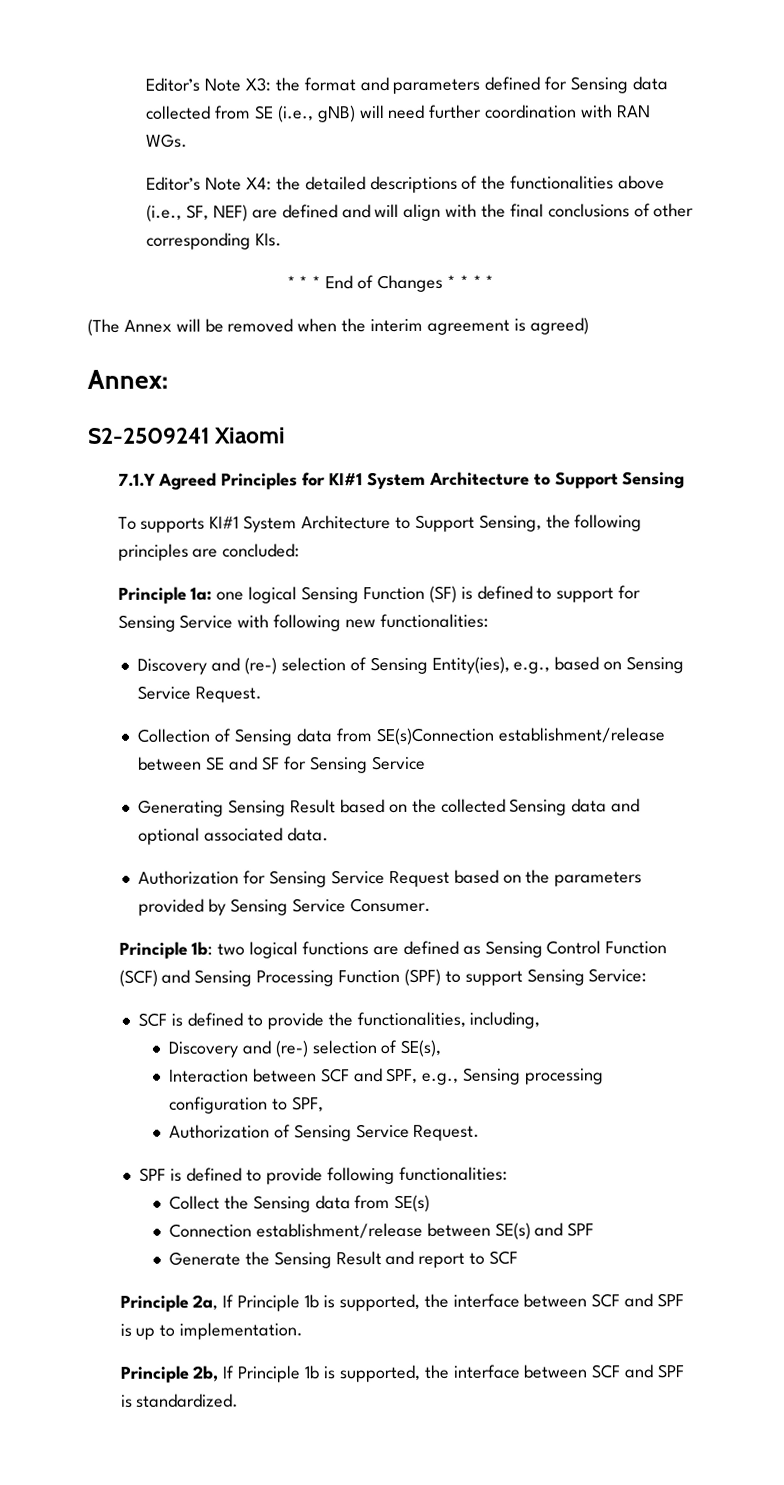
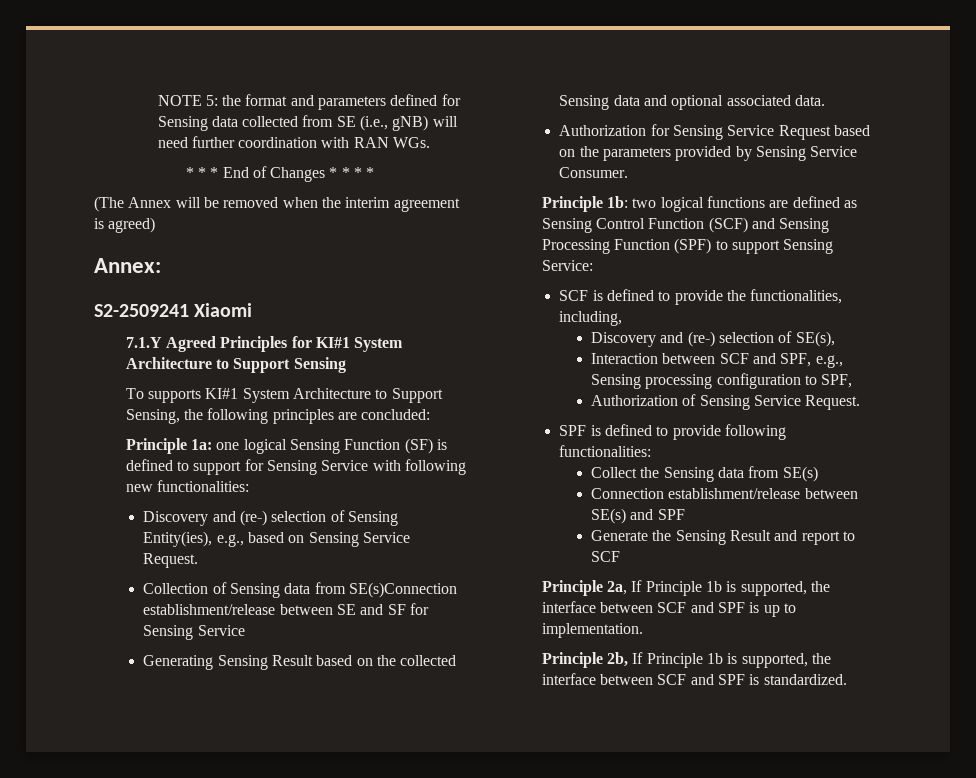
- Editor’s Note X3: the format and parameters defined for Sensing data collected from SE (i.e., gNB) will need further coordination with RAN WGs.
+ NOTE 5: the format and parameters defined for Sensing data collected from SE (i.e., gNB) will need further coordination with RAN WGs.
- Editor’s Note X4: the detailed descriptions of the functionalities above (i.e., SF, NEF) are defined and will align with the final conclusions of other corresponding KIs.

